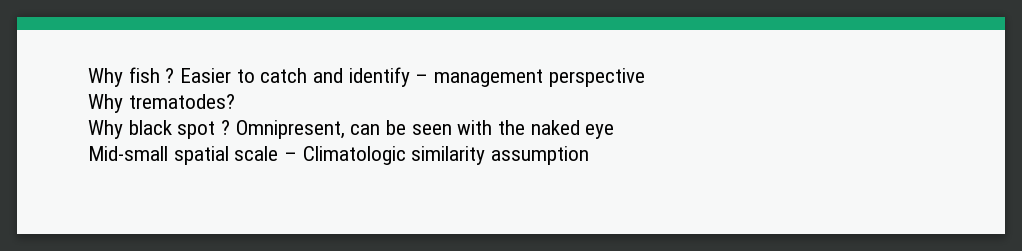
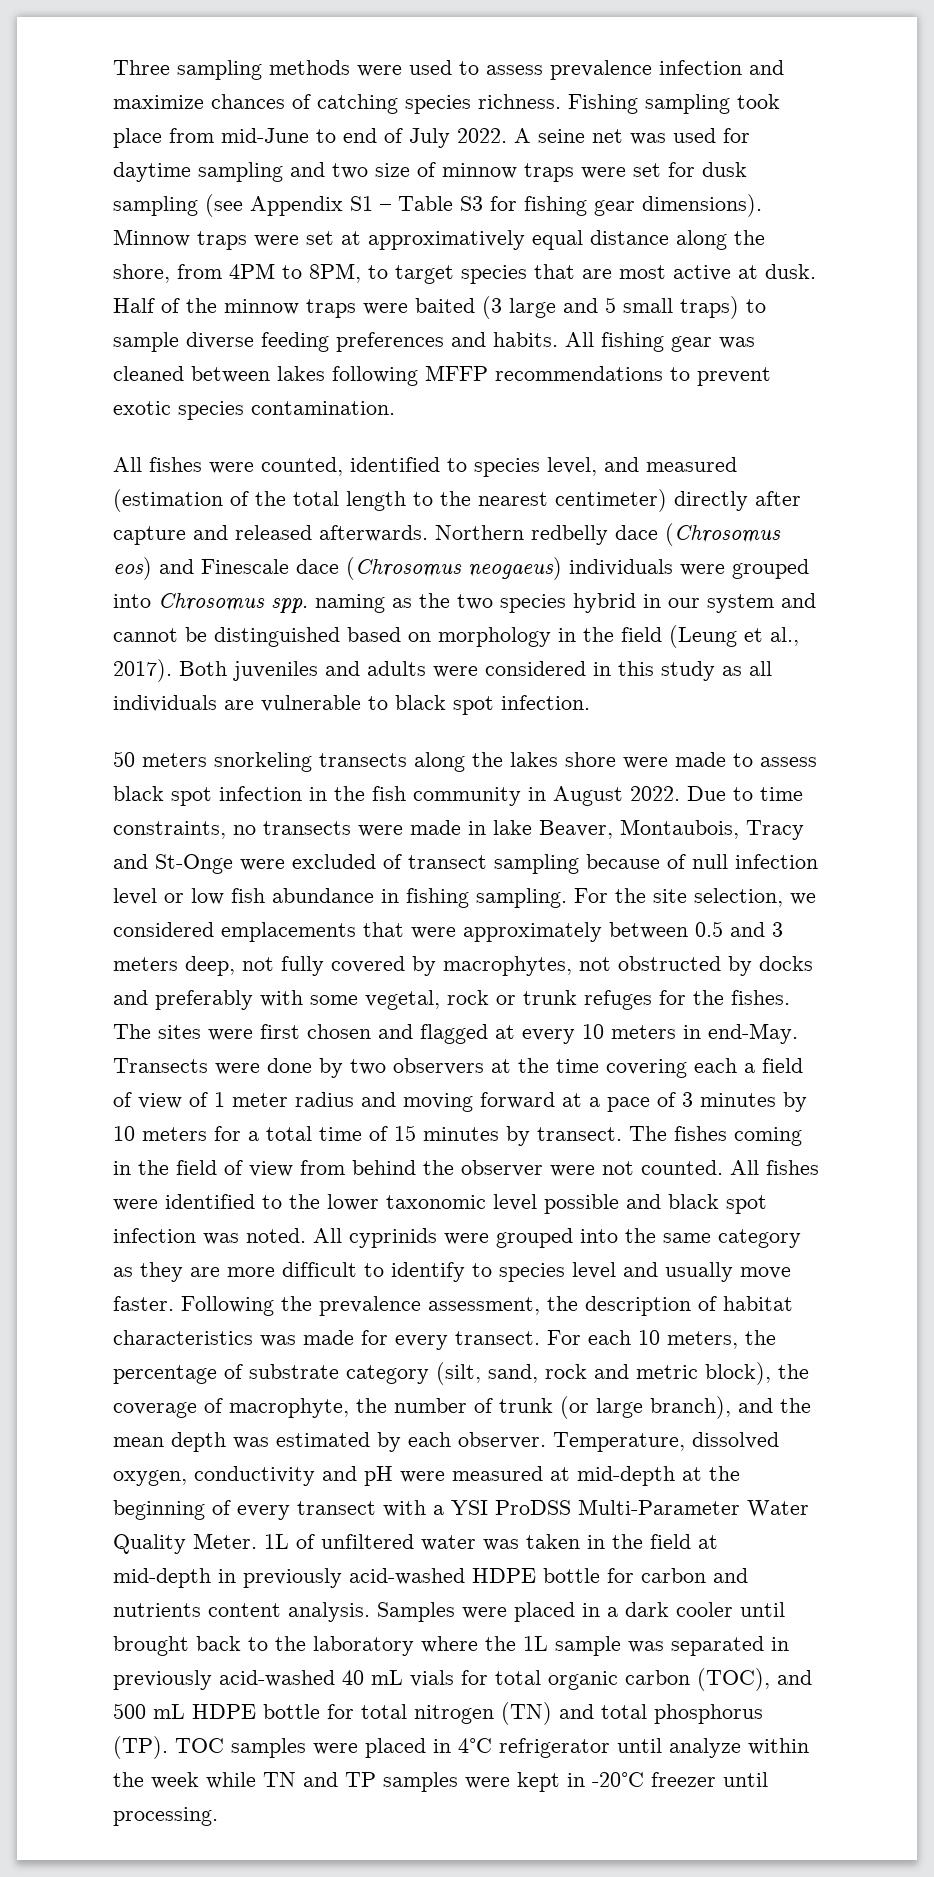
- Why fish ? Easier to catch and identify – management perspective
- Why trematodes?
- Why black spot ? Omnipresent, can be seen with the naked eye
- Mid-small spatial scale – Climatologic similarity assumption
+ Three sampling methods were used to assess prevalence infection and maximize chances of catching species richness. Fishing sampling took place from mid-June to end of July 2022. A seine net was used for daytime sampling and two size of minnow traps were set for dusk sampling (see Appendix S1 – Table S3 for fishing gear dimensions). Minnow traps were set at approximatively equal distance along the shore, from 4PM to 8PM, to target species that are most active at dusk. Half of the minnow traps were baited (3 large and 5 small traps) to sample diverse feeding preferences and habits. All fishing gear was cleaned between lakes following MFFP recommendations to prevent exotic species contamination.
+ All fishes were counted, identified to species level, and measured (estimation of the total length to the nearest centimeter) directly after capture and released afterwards. Northern redbelly dace (Chrosomus eos) and Finescale dace (Chrosomus neogaeus) individuals were grouped into Chrosomus spp. naming as the two species hybrid in our system and cannot be distinguished based on morphology in the field (Leung et al., 2017). Both juveniles and adults were considered in this study as all individuals are vulnerable to black spot infection.
+ 50 meters snorkeling transects along the lakes shore were made to assess black spot infection in the fish community in August 2022. Due to time constraints, no transects were made in lake Beaver, Montaubois, Tracy and St-Onge were excluded of transect sampling because of null infection level or low fish abundance in fishing sampling. For the site selection, we considered emplacements that were approximately between 0.5 and 3 meters deep, not fully covered by macrophytes, not obstructed by docks and preferably with some vegetal, rock or trunk refuges for the fishes. The sites were first chosen and flagged at every 10 meters in end-May. Transects were done by two observers at the time covering each a field of view of 1 meter radius and moving forward at a pace of 3 minutes by 10 meters for a total time of 15 minutes by transect. The fishes coming in the field of view from behind the observer were not counted. All fishes were identified to the lower taxonomic level possible and black spot infection was noted. All cyprinids were grouped into the same category as they are more difficult to identify to species level and usually move faster. Following the prevalence assessment, the description of habitat characteristics was made for every transect. For each 10 meters, the percentage of substrate category (silt, sand, rock and metric block), the coverage of macrophyte, the number of trunk (or large branch), and the mean depth was estimated by each observer. Temperature, dissolved oxygen, conductivity and pH were measured at mid-depth at the beginning of every transect with a YSI ProDSS Multi-Parameter Water Quality Meter. 1L of unfiltered water was taken in the field at mid-depth in previously acid-washed HDPE bottle for carbon and nutrients content analysis. Samples were placed in a dark cooler until brought back to the laboratory where the 1L sample was separated in previously acid-washed 40 mL vials for total organic carbon (TOC), and 500 mL HDPE bottle for total nitrogen (TN) and total phosphorus (TP). TOC samples were placed in 4°C refrigerator until analyze within the week while TN and TP samples were kept in -20°C freezer until processing.

